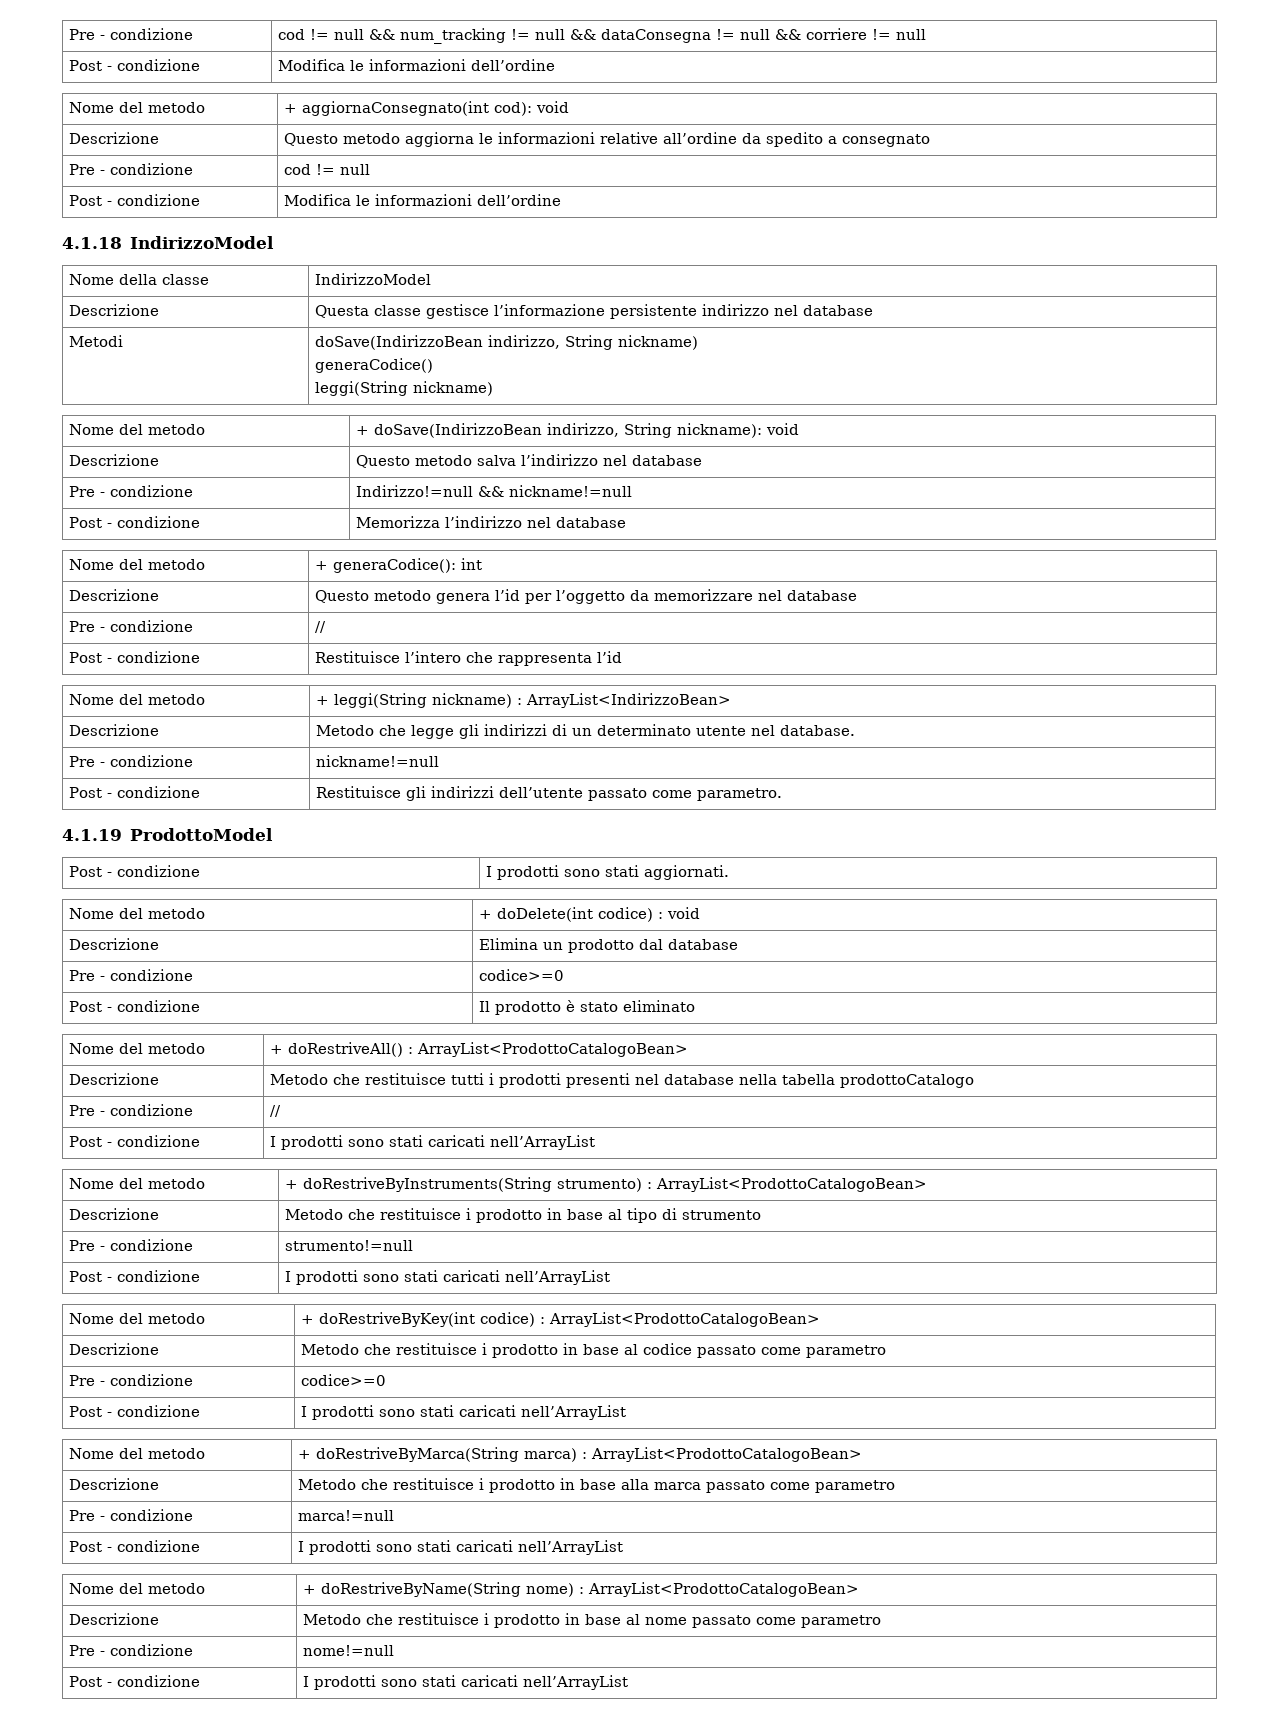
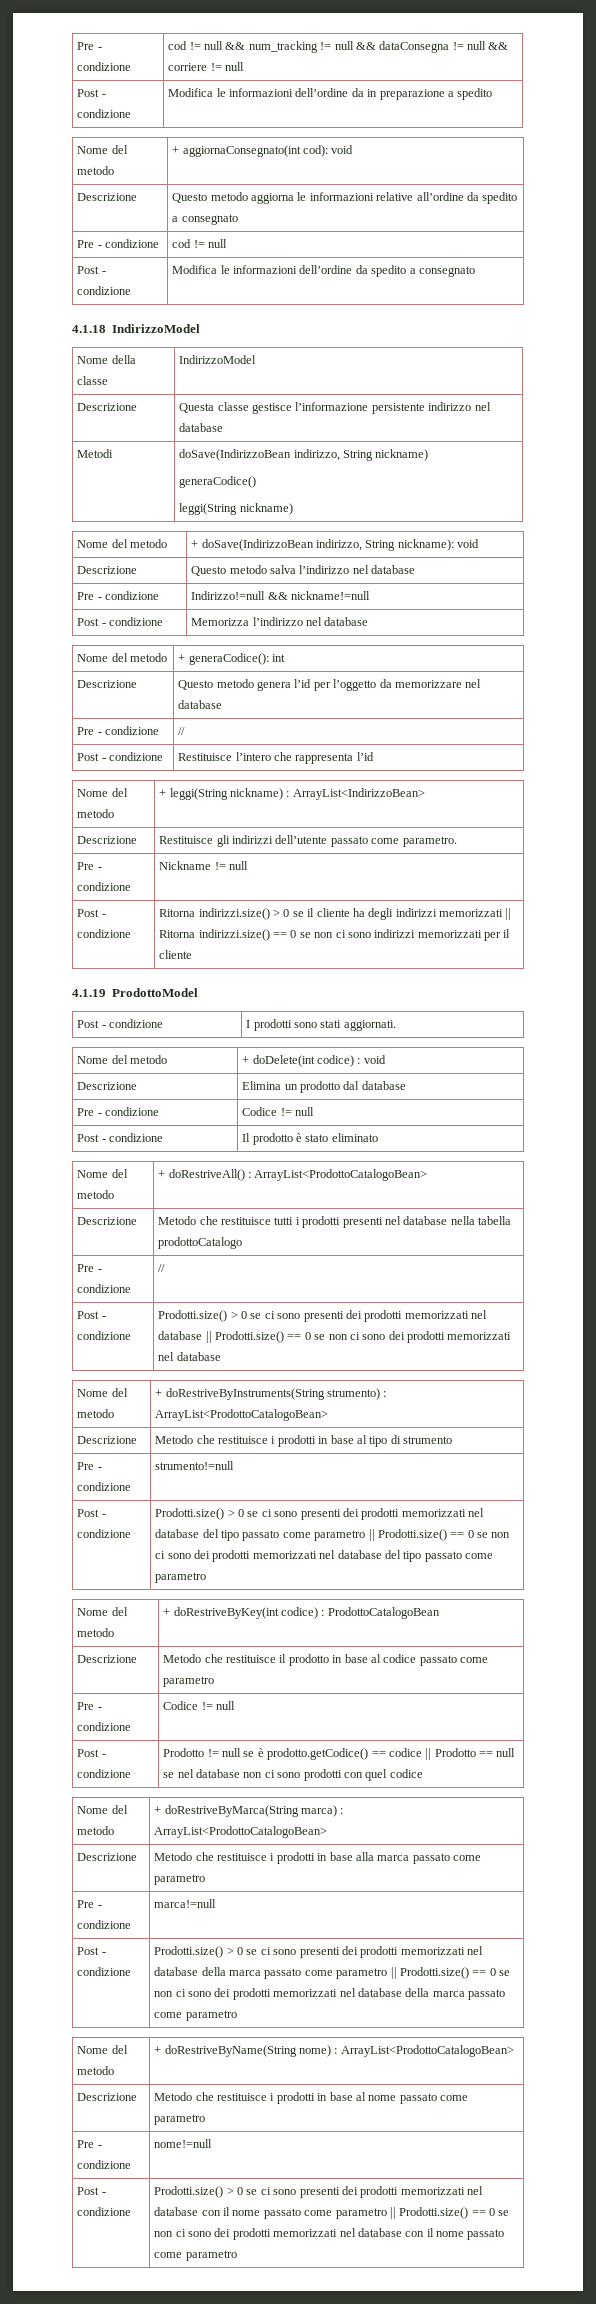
  Pre - condizione | cod != null && num_tracking != null && dataConsegna != null && corriere != null
- Post - condizione | Modifica le informazioni dell’ordine
+ Post - condizione | Modifica le informazioni dell’ordine da in preparazione a spedito
  Descrizione | Questo metodo aggiorna le informazioni relative all’ordine da spedito a consegnato
  Pre - condizione | cod != null
- Post - condizione | Modifica le informazioni dell’ordine
+ Post - condizione | Modifica le informazioni dell’ordine da spedito a consegnato
- Descrizione | Metodo che legge gli indirizzi di un determinato utente nel database.
- Pre - condizione | nickname!=null
- Post - condizione | Restituisce gli indirizzi dell’utente passato come parametro.
+ Descrizione | Restituisce gli indirizzi dell’utente passato come parametro.
+ Pre - condizione | Nickname != null
+ Post - condizione | Ritorna indirizzi.size() > 0 se il cliente ha degli indirizzi memorizzati || Ritorna indirizzi.size() == 0 se non ci sono indirizzi memorizzati per il cliente
  Descrizione | Elimina un prodotto dal database
- Pre - condizione | codice>=0
+ Pre - condizione | Codice != null
  Descrizione | Metodo che restituisce tutti i prodotti presenti nel database nella tabella prodottoCatalogo
  Pre - condizione | //
- Post - condizione | I prodotti sono stati caricati nell’ArrayList
+ Post - condizione | Prodotti.size() > 0 se ci sono presenti dei prodotti memorizzati nel database || Prodotti.size() == 0 se non ci sono dei prodotti memorizzati nel database
- Descrizione | Metodo che restituisce i prodotto in base al tipo di strumento
+ Descrizione | Metodo che restituisce i prodotti in base al tipo di strumento
  Pre - condizione | strumento!=null
- Post - condizione | I prodotti sono stati caricati nell’ArrayList
+ Post - condizione | Prodotti.size() > 0 se ci sono presenti dei prodotti memorizzati nel database del tipo passato come parametro || Prodotti.size() == 0 se non ci sono dei prodotti memorizzati nel database del tipo passato come parametro
- Nome del metodo | + doRestriveByKey(int codice) : ArrayList<ProdottoCatalogoBean>
- Descrizione | Metodo che restituisce i prodotto in base al codice passato come parametro
- Pre - condizione | codice>=0
- Post - condizione | I prodotti sono stati caricati nell’ArrayList
+ Nome del metodo | + doRestriveByKey(int codice) : ProdottoCatalogoBean
+ Descrizione | Metodo che restituisce il prodotto in base al codice passato come parametro
+ Pre - condizione | Codice != null
+ Post - condizione | Prodotto != null se è prodotto.getCodice() == codice || Prodotto == null se nel database non ci sono prodotti con quel codice
- Descrizione | Metodo che restituisce i prodotto in base alla marca passato come parametro
+ Descrizione | Metodo che restituisce i prodotti in base alla marca passato come parametro
  Pre - condizione | marca!=null
- Post - condizione | I prodotti sono stati caricati nell’ArrayList
+ Post - condizione | Prodotti.size() > 0 se ci sono presenti dei prodotti memorizzati nel database della marca passato come parametro || Prodotti.size() == 0 se non ci sono dei prodotti memorizzati nel database della marca passato come parametro
- Descrizione | Metodo che restituisce i prodotto in base al nome passato come parametro
+ Descrizione | Metodo che restituisce i prodotti in base al nome passato come parametro
  Pre - condizione | nome!=null
- Post - condizione | I prodotti sono stati caricati nell’ArrayList
+ Post - condizione | Prodotti.size() > 0 se ci sono presenti dei prodotti memorizzati nel database con il nome passato come parametro || Prodotti.size() == 0 se non ci sono dei prodotti memorizzati nel database con il nome passato come parametro

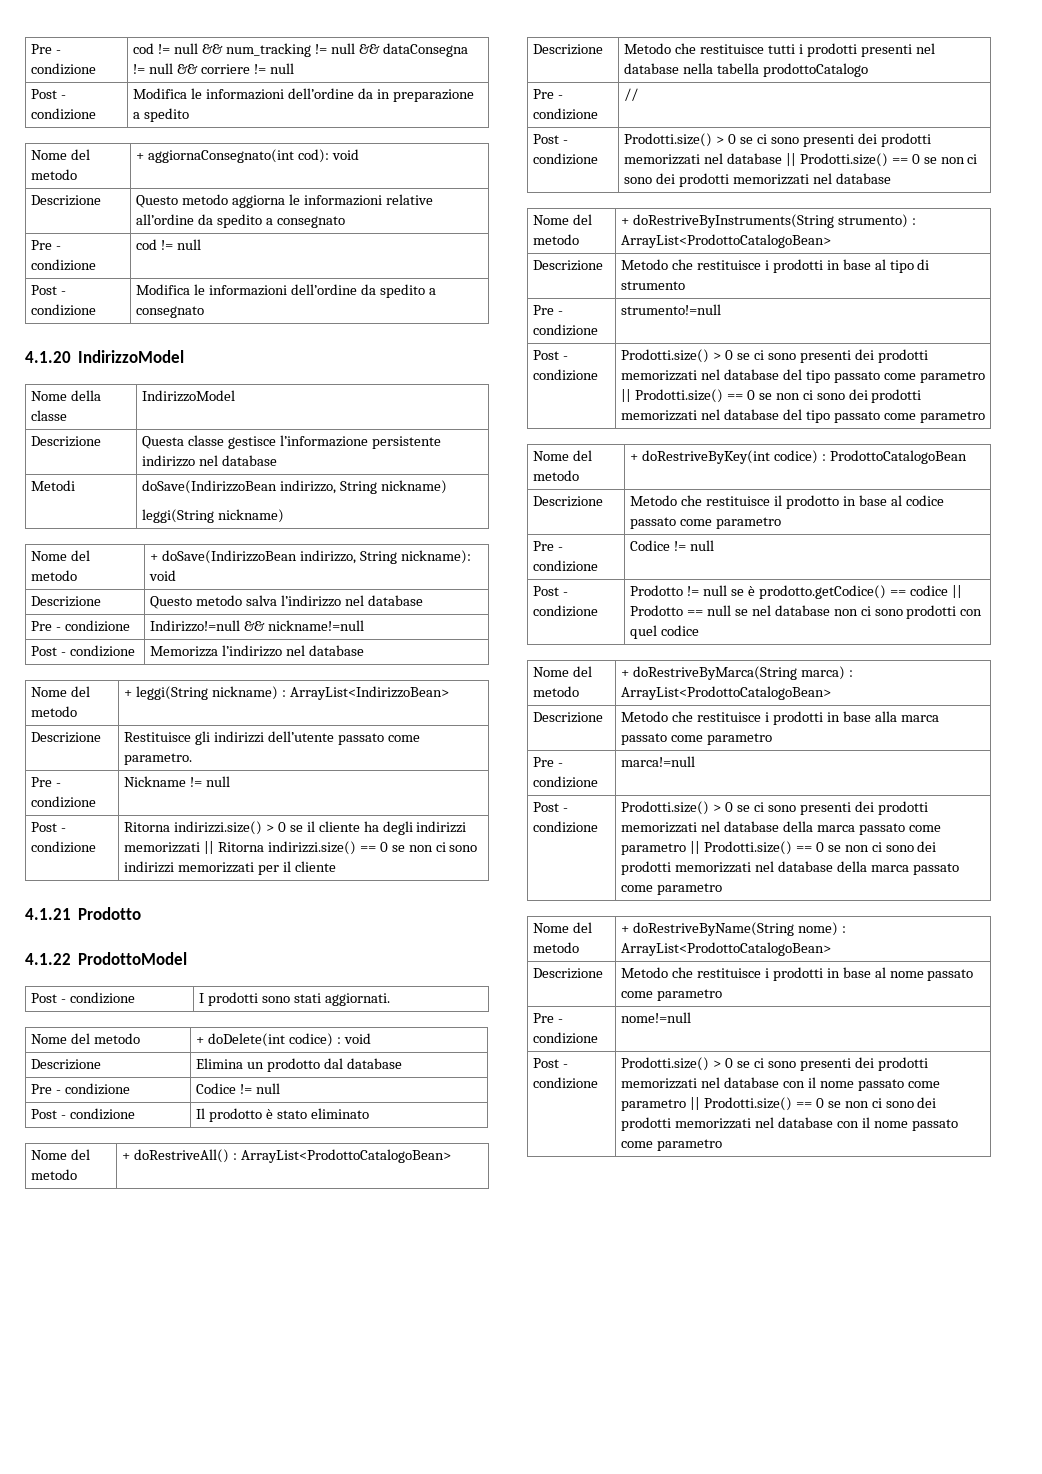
- 4.1.18 IndirizzoModel
+ 4.1.20 IndirizzoModel
  Metodi | doSave(IndirizzoBean indirizzo, String nickname)
- generaCodice()
- Nome del metodo | + generaCodice(): int
- Descrizione | Questo metodo genera l’id per l’oggetto da memorizzare nel database
- Pre - condizione | //
- Post - condizione | Restituisce l’intero che rappresenta l’id
- 4.1.19 ProdottoModel
+ 4.1.21 Prodotto
+ 4.1.22 ProdottoModel

